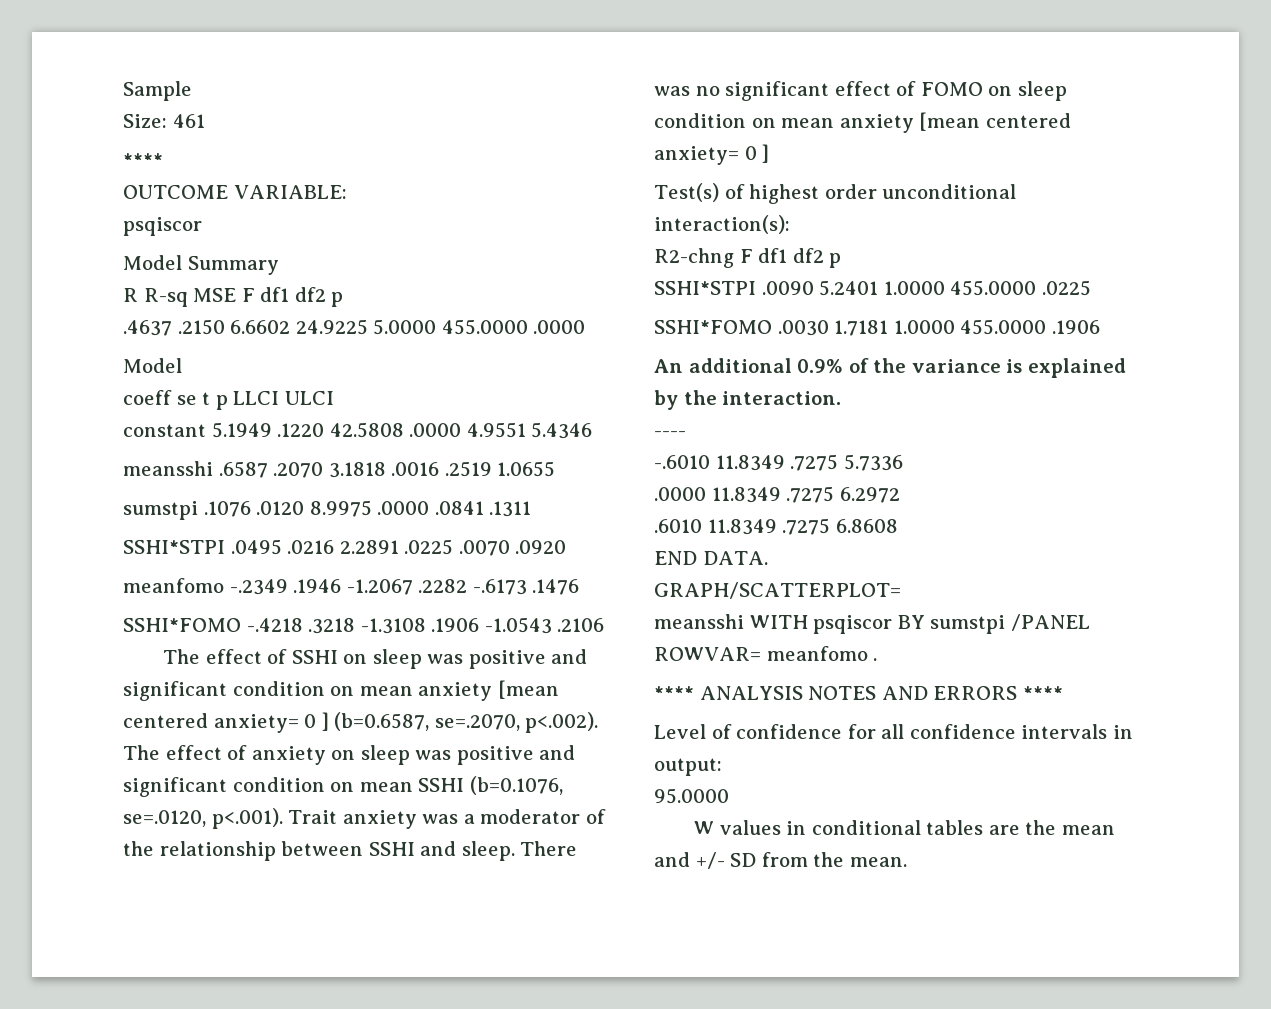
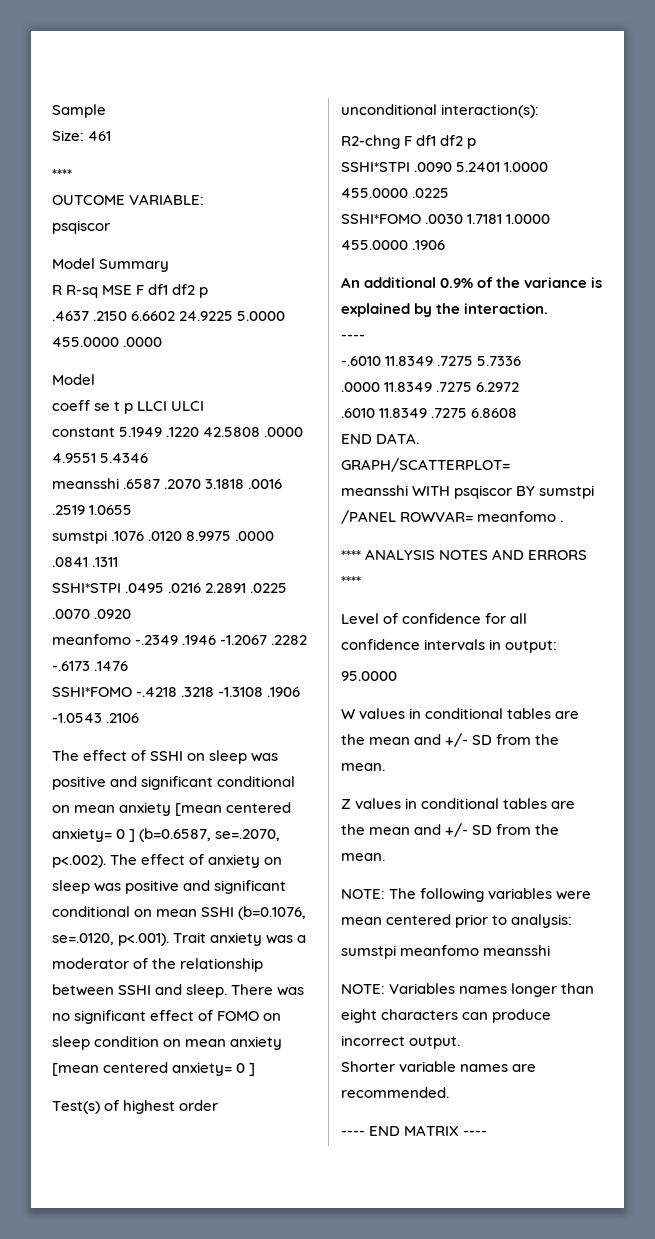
- The effect of SSHI on sleep was positive and significant condition on mean anxiety [mean centered anxiety= 0 ] (b=0.6587, se=.2070, p<.002). The effect of anxiety on sleep was positive and significant condition on mean SSHI (b=0.1076, se=.0120, p<.001). Trait anxiety was a moderator of the relationship between SSHI and sleep.
+ The effect of SSHI on sleep was positive and significant conditional on mean anxiety [mean centered anxiety= 0 ] (b=0.6587, se=.2070, p<.002). The effect of anxiety on sleep was positive and significant conditional on mean SSHI (b=0.1076, se=.0120, p<.001). Trait anxiety was a moderator of the relationship between SSHI and sleep.
+ Z values in conditional tables are the mean and +/- SD from the mean.
+ NOTE: The following variables were mean centered prior to analysis:
+ sumstpi meanfomo meansshi
+ NOTE: Variables names longer than eight characters can produce incorrect output.
+ Shorter variable names are recommended.
+ ---- END MATRIX ----

